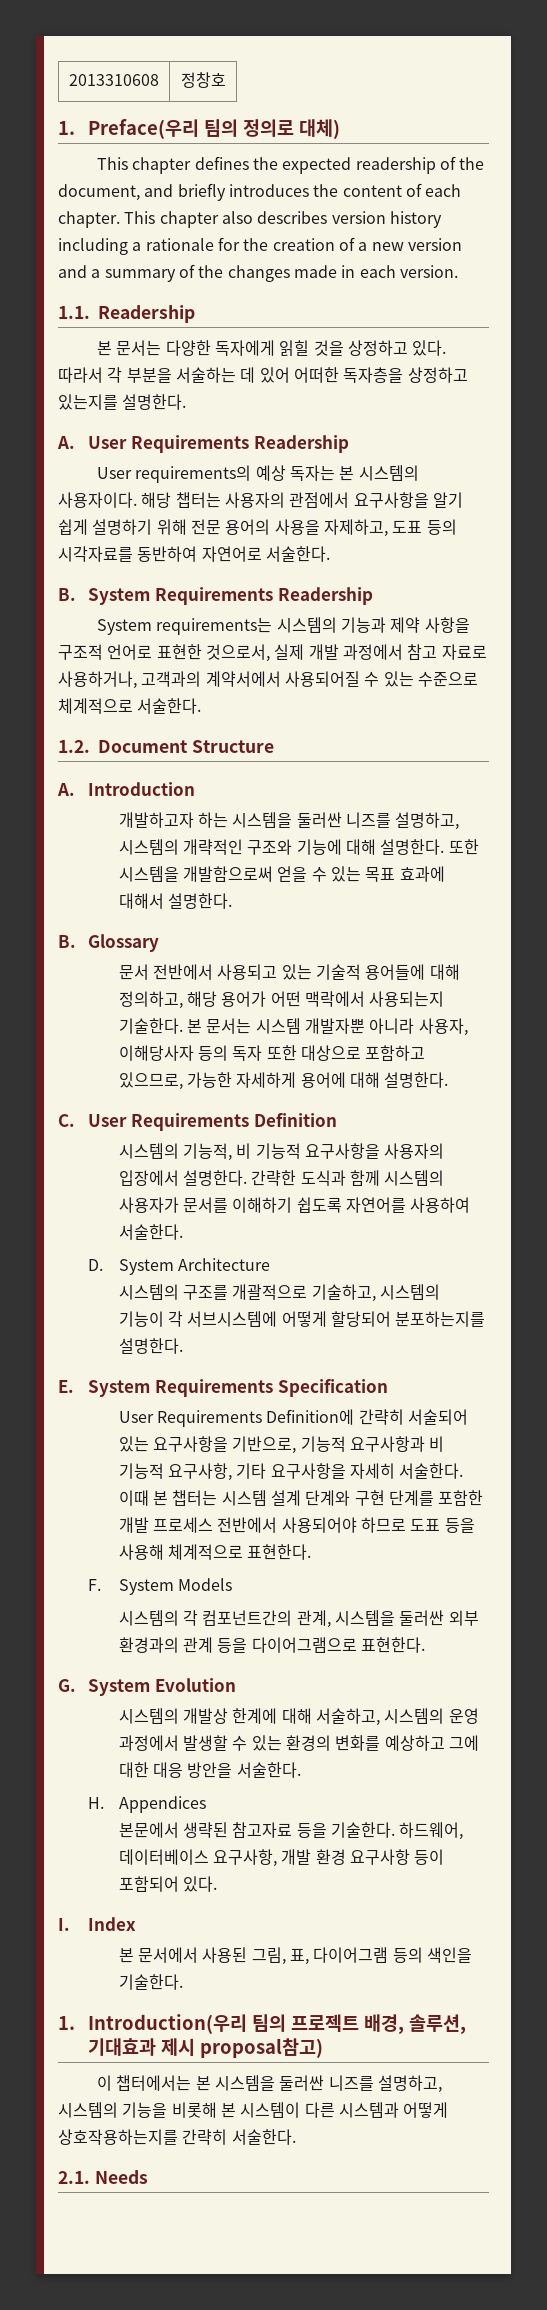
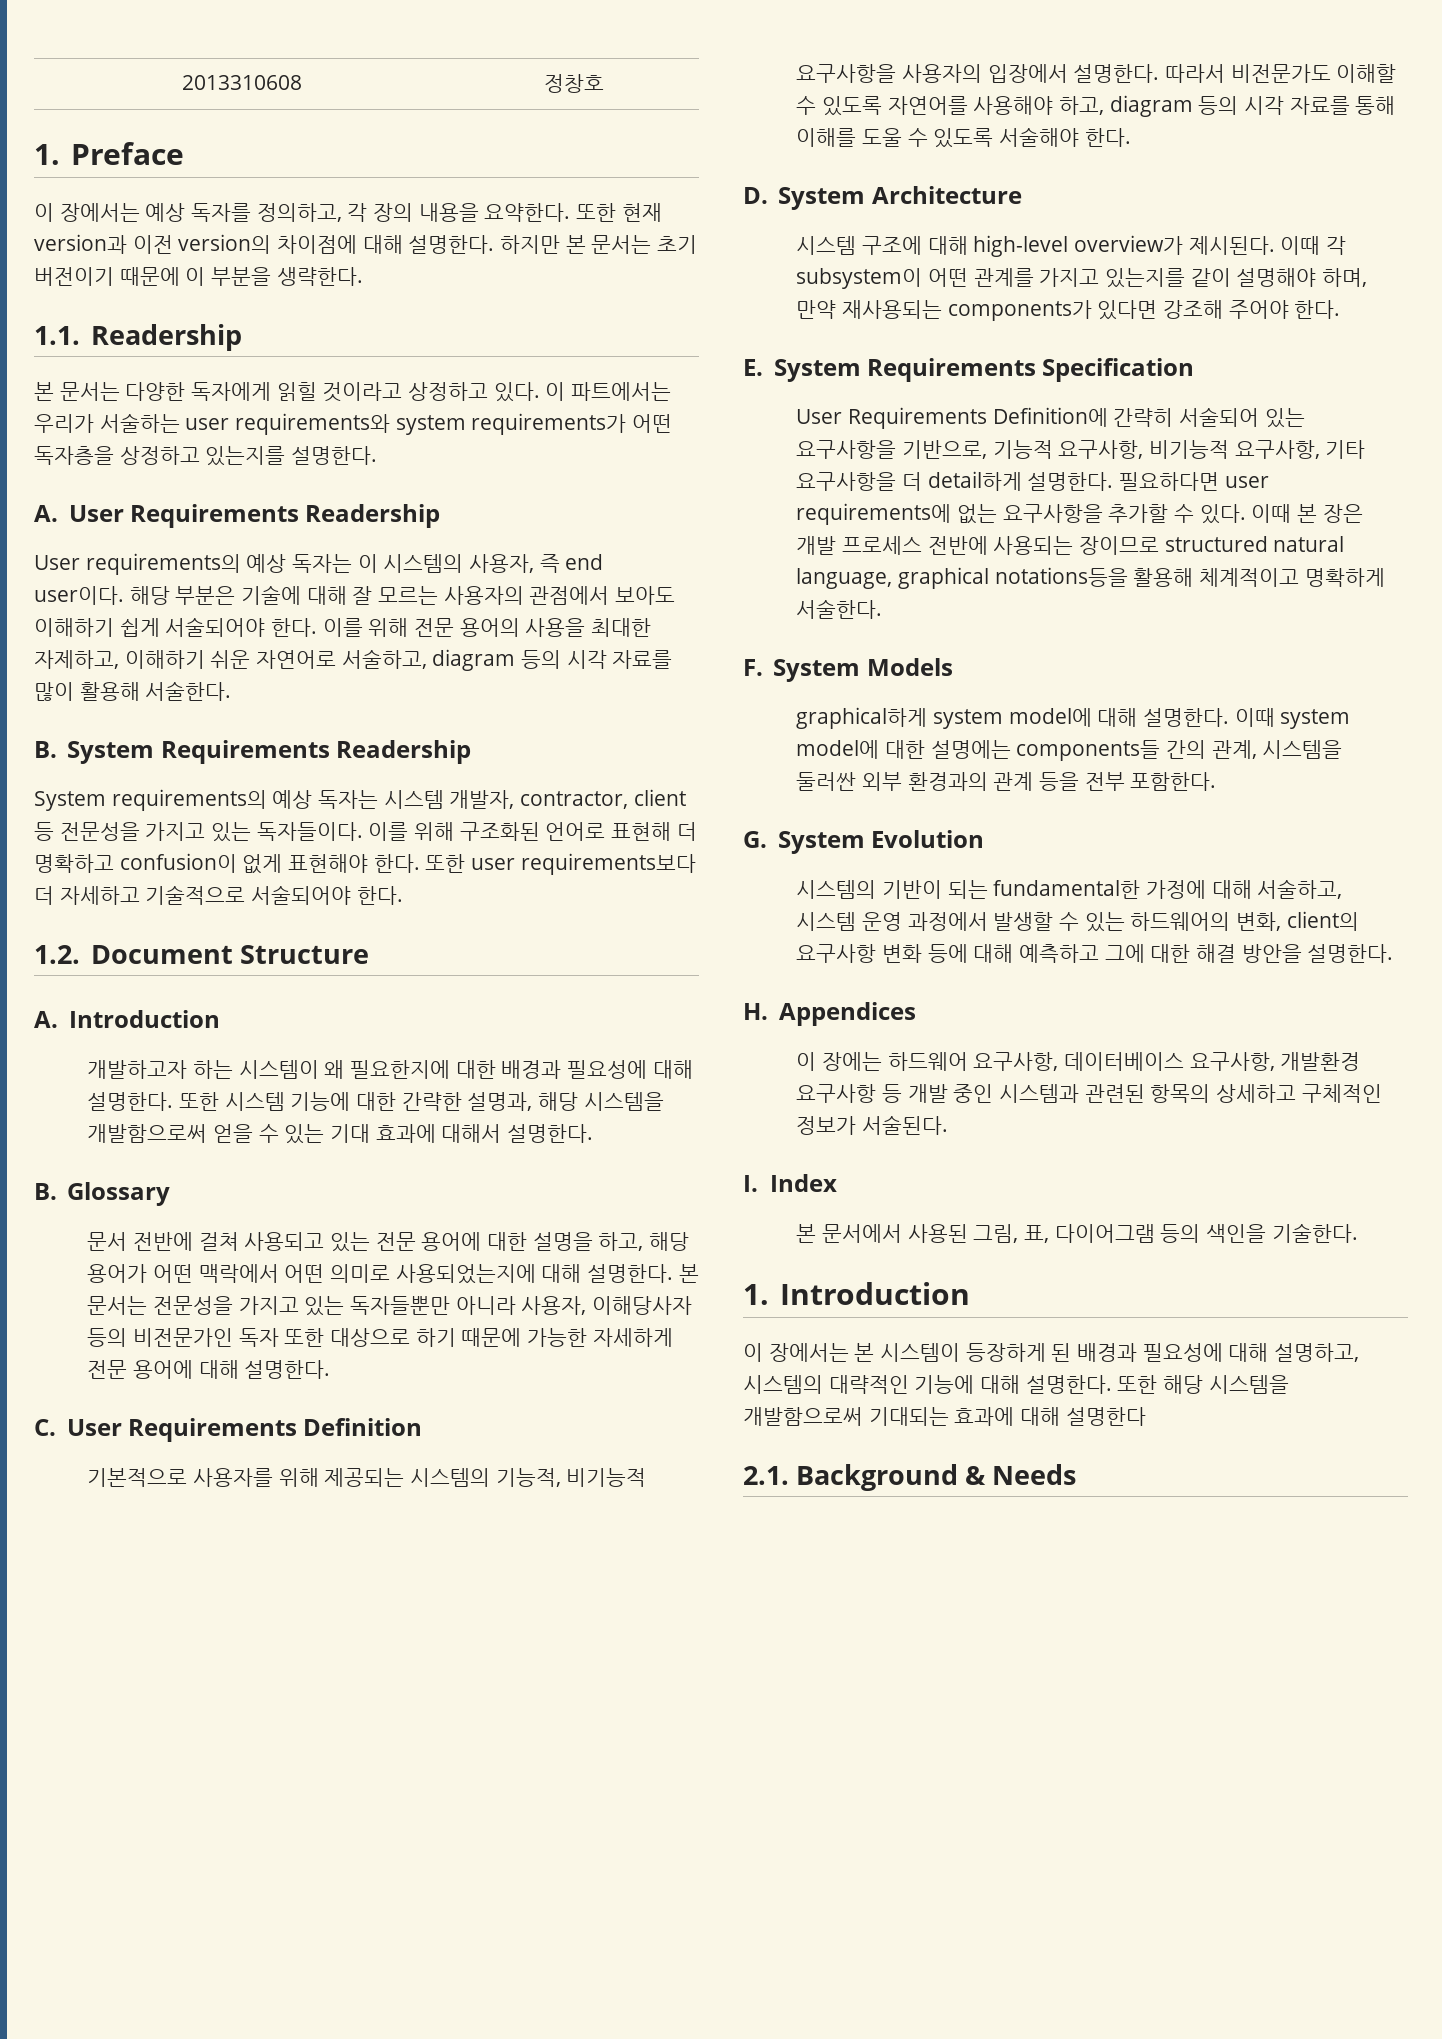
- 1. Preface(우리 팀의 정의로 대체)
- This chapter defines the expected readership of the document, and briefly introduces the content of each chapter. This chapter also describes version history including a rationale for the creation of a new version and a summary of the changes made in each version.
+ 1. Preface
+ 이 장에서는 예상 독자를 정의하고, 각 장의 내용을 요약한다. 또한 현재 version과 이전 version의 차이점에 대해 설명한다. 하지만 본 문서는 초기 버전이기 때문에 이 부분을 생략한다.
- 본 문서는 다양한 독자에게 읽힐 것을 상정하고 있다.
+ 본 문서는 다양한 독자에게 읽힐 것이라고 상정하고 있다.
- 따라서 각 부분을 서술하는 데 있어 어떠한 독자층을 상정하고 있는지를 설명한다.
+ 이 파트에서는 우리가 서술하는 user requirements와 system requirements가 어떤 독자층을 상정하고 있는지를 설명한다.
- User requirements의 예상 독자는 본 시스템의 사용자이다. 해당 챕터는 사용자의 관점에서 요구사항을 알기 쉽게 설명하기 위해 전문 용어의 사용을 자제하고, 도표 등의 시각자료를 동반하여 자연어로 서술한다.
+ User requirements의 예상 독자는 이 시스템의 사용자, 즉 end user이다. 해당 부분은 기술에 대해 잘 모르는 사용자의 관점에서 보아도 이해하기 쉽게 서술되어야 한다. 이를 위해 전문 용어의 사용을 최대한 자제하고, 이해하기 쉬운 자연어로 서술하고, diagram 등의 시각 자료를 많이 활용해 서술한다.
- System requirements는 시스템의 기능과 제약 사항을 구조적 언어로 표현한 것으로서, 실제 개발 과정에서 참고 자료로 사용하거나, 고객과의 계약서에서 사용되어질 수 있는 수준으로 체계적으로 서술한다.
+ System requirements의 예상 독자는 시스템 개발자, contractor, client 등 전문성을 가지고 있는 독자들이다. 이를 위해 구조화된 언어로 표현해 더 명확하고 confusion이 없게 표현해야 한다. 또한 user requirements보다 더 자세하고 기술적으로 서술되어야 한다.
- 개발하고자 하는 시스템을 둘러싼 니즈를 설명하고, 시스템의 개략적인 구조와 기능에 대해 설명한다. 또한 시스템을 개발함으로써 얻을 수 있는 목표 효과에 대해서 설명한다.
+ 개발하고자 하는 시스템이 왜 필요한지에 대한 배경과 필요성에 대해 설명한다. 또한 시스템 기능에 대한 간략한 설명과, 해당 시스템을 개발함으로써 얻을 수 있는 기대 효과에 대해서 설명한다.
- 문서 전반에서 사용되고 있는 기술적 용어들에 대해 정의하고, 해당 용어가 어떤 맥락에서 사용되는지 기술한다. 본 문서는 시스템 개발자뿐 아니라 사용자, 이해당사자 등의 독자 또한 대상으로 포함하고 있으므로, 가능한 자세하게 용어에 대해 설명한다.
+ 문서 전반에 걸쳐 사용되고 있는 전문 용어에 대한 설명을 하고, 해당 용어가 어떤 맥락에서 어떤 의미로 사용되었는지에 대해 설명한다. 본 문서는 전문성을 가지고 있는 독자들뿐만 아니라 사용자, 이해당사자 등의 비전문가인 독자 또한 대상으로 하기 때문에 가능한 자세하게 전문 용어에 대해 설명한다.
- 시스템의 기능적, 비 기능적 요구사항을 사용자의 입장에서 설명한다. 간략한 도식과 함께 시스템의 사용자가 문서를 이해하기 쉽도록 자연어를 사용하여 서술한다.
+ 기본적으로 사용자를 위해 제공되는 시스템의 기능적, 비기능적 요구사항을 사용자의 입장에서 설명한다. 따라서 비전문가도 이해할 수 있도록 자연어를 사용해야 하고, diagram 등의 시각 자료를 통해 이해를 도울 수 있도록 서술해야 한다.
  D. System Architecture
- 시스템의 구조를 개괄적으로 기술하고, 시스템의 기능이 각 서브시스템에 어떻게 할당되어 분포하는지를 설명한다.
+ 시스템 구조에 대해 high-level overview가 제시된다. 이때 각 subsystem이 어떤 관계를 가지고 있는지를 같이 설명해야 하며, 만약 재사용되는 components가 있다면 강조해 주어야 한다.
- User Requirements Definition에 간략히 서술되어 있는 요구사항을 기반으로, 기능적 요구사항과 비 기능적 요구사항, 기타 요구사항을 자세히 서술한다. 이때 본 챕터는 시스템 설계 단계와 구현 단계를 포함한 개발 프로세스 전반에서 사용되어야 하므로 도표 등을 사용해 체계적으로 표현한다.
+ User Requirements Definition에 간략히 서술되어 있는 요구사항을 기반으로, 기능적 요구사항, 비기능적 요구사항, 기타 요구사항을 더 detail하게 설명한다. 필요하다면 user requirements에 없는 요구사항을 추가할 수 있다. 이때 본 장은 개발 프로세스 전반에 사용되는 장이므로 structured natural language, graphical notations등을 활용해 체계적이고 명확하게 서술한다.
  F. System Models
- 시스템의 각 컴포넌트간의 관계, 시스템을 둘러싼 외부 환경과의 관계 등을 다이어그램으로 표현한다.
+ graphical하게 system model에 대해 설명한다. 이때 system model에 대한 설명에는 components들 간의 관계, 시스템을 둘러싼 외부 환경과의 관계 등을 전부 포함한다.
- 시스템의 개발상 한계에 대해 서술하고, 시스템의 운영 과정에서 발생할 수 있는 환경의 변화를 예상하고 그에 대한 대응 방안을 서술한다.
+ 시스템의 기반이 되는 fundamental한 가정에 대해 서술하고, 시스템 운영 과정에서 발생할 수 있는 하드웨어의 변화, client의 요구사항 변화 등에 대해 예측하고 그에 대한 해결 방안을 설명한다.
  H. Appendices
- 본문에서 생략된 참고자료 등을 기술한다. 하드웨어, 데이터베이스 요구사항, 개발 환경 요구사항 등이 포함되어 있다.
+ 이 장에는 하드웨어 요구사항, 데이터베이스 요구사항, 개발환경 요구사항 등 개발 중인 시스템과 관련된 항목의 상세하고 구체적인 정보가 서술된다.
- 1. Introduction(우리 팀의 프로젝트 배경, 솔루션, 기대효과 제시 proposal참고)
- 이 챕터에서는 본 시스템을 둘러싼 니즈를 설명하고, 시스템의 기능을 비롯해 본 시스템이 다른 시스템과 어떻게 상호작용하는지를 간략히 서술한다.
+ 1. Introduction
+ 이 장에서는 본 시스템이 등장하게 된 배경과 필요성에 대해 설명하고, 시스템의 대략적인 기능에 대해 설명한다. 또한 해당 시스템을 개발함으로써 기대되는 효과에 대해 설명한다
- 2.1. Needs
+ 2.1. Background & Needs

